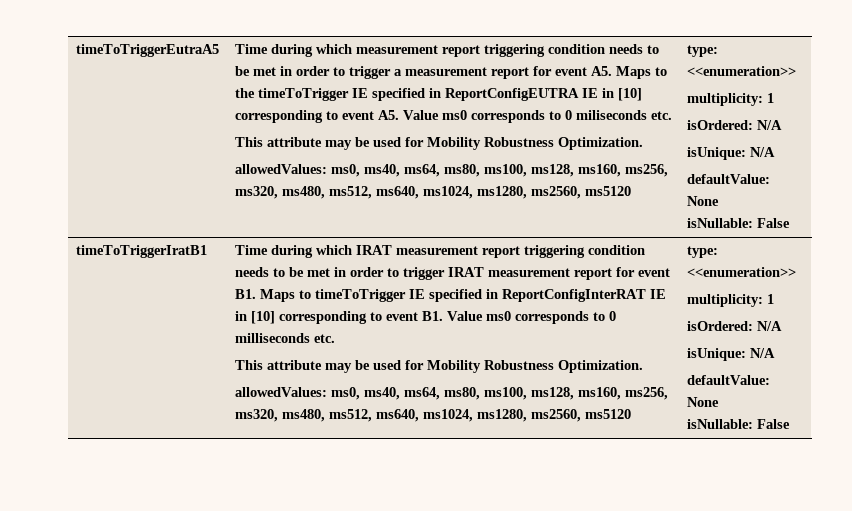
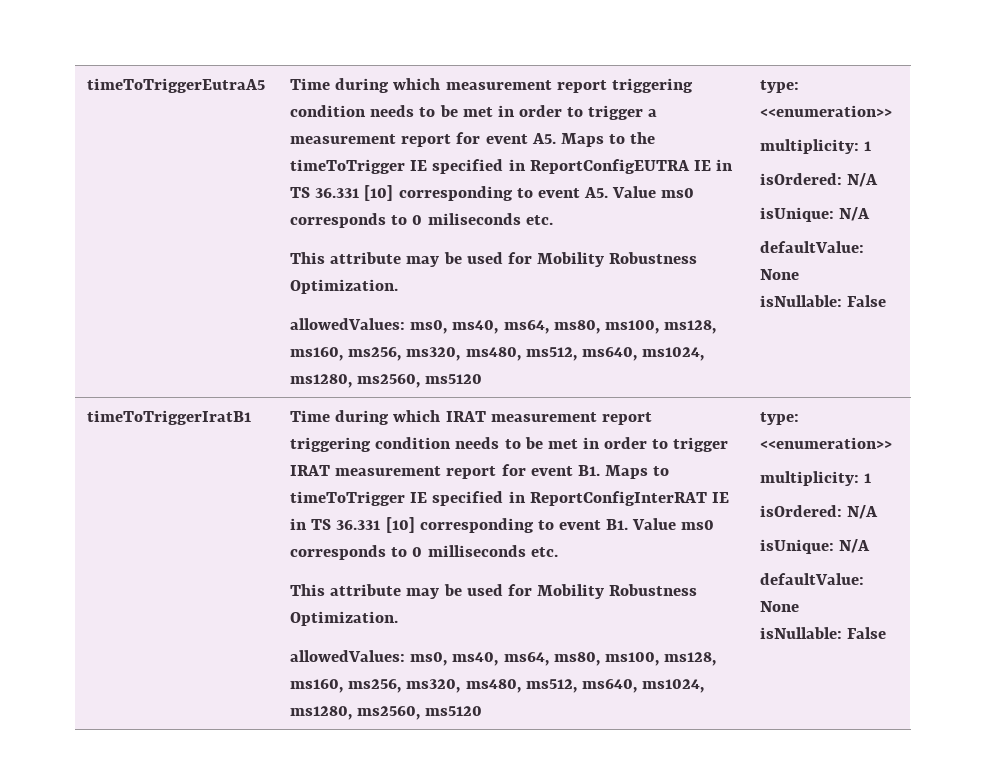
- Time during which measurement report triggering condition needs to be met in order to trigger a measurement report for event A5. Maps to the timeToTrigger IE specified in ReportConfigEUTRA IE in [10] corresponding to event A5. Value ms0 corresponds to 0 miliseconds etc.
+ Time during which measurement report triggering condition needs to be met in order to trigger a measurement report for event A5. Maps to the timeToTrigger IE specified in ReportConfigEUTRA IE in TS 36.331 [10] corresponding to event A5. Value ms0 corresponds to 0 miliseconds etc.
- Time during which IRAT measurement report triggering condition needs to be met in order to trigger IRAT measurement report for event B1. Maps to timeToTrigger IE specified in ReportConfigInterRAT IE in [10] corresponding to event B1. Value ms0 corresponds to 0 milliseconds etc.
+ Time during which IRAT measurement report triggering condition needs to be met in order to trigger IRAT measurement report for event B1. Maps to timeToTrigger IE specified in ReportConfigInterRAT IE in TS 36.331 [10] corresponding to event B1. Value ms0 corresponds to 0 milliseconds etc.

